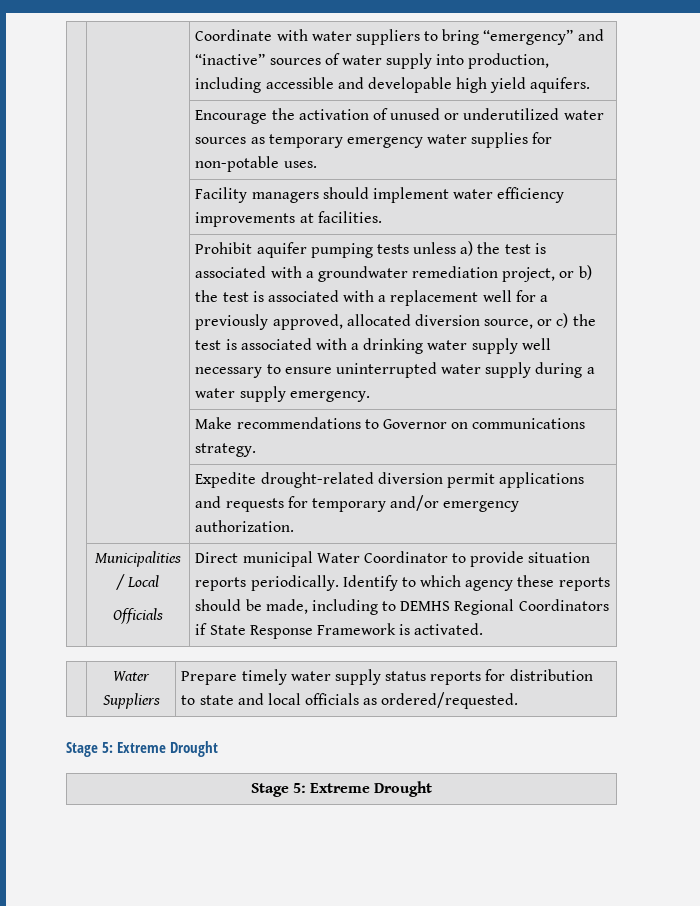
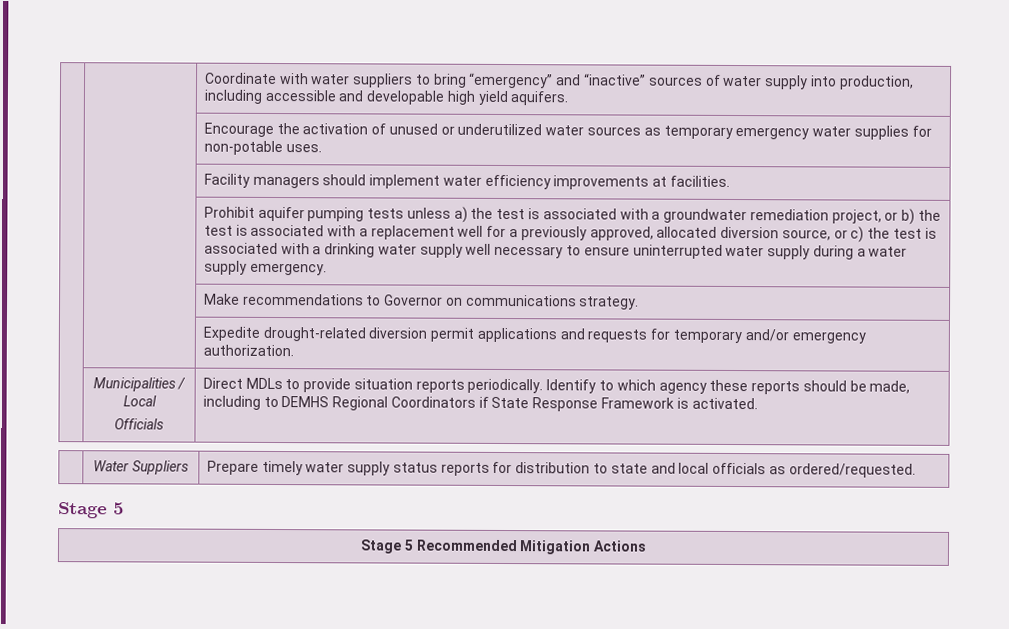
  | Municipalities / Local
- Officials | Direct municipal Water Coordinator to provide situation reports periodically. Identify to which agency these reports should be made, including to DEMHS Regional Coordinators if State Response Framework is activated.
+ Officials | Direct MDLs to provide situation reports periodically. Identify to which agency these reports should be made, including to DEMHS Regional Coordinators if State Response Framework is activated.
  | Water Suppliers | Prepare timely water supply status reports for distribution to state and local officials as ordered/requested.
- Stage 5: Extreme Drought
- Stage 5: Extreme Drought
+ Stage 5
+ Stage 5 Recommended Mitigation Actions

